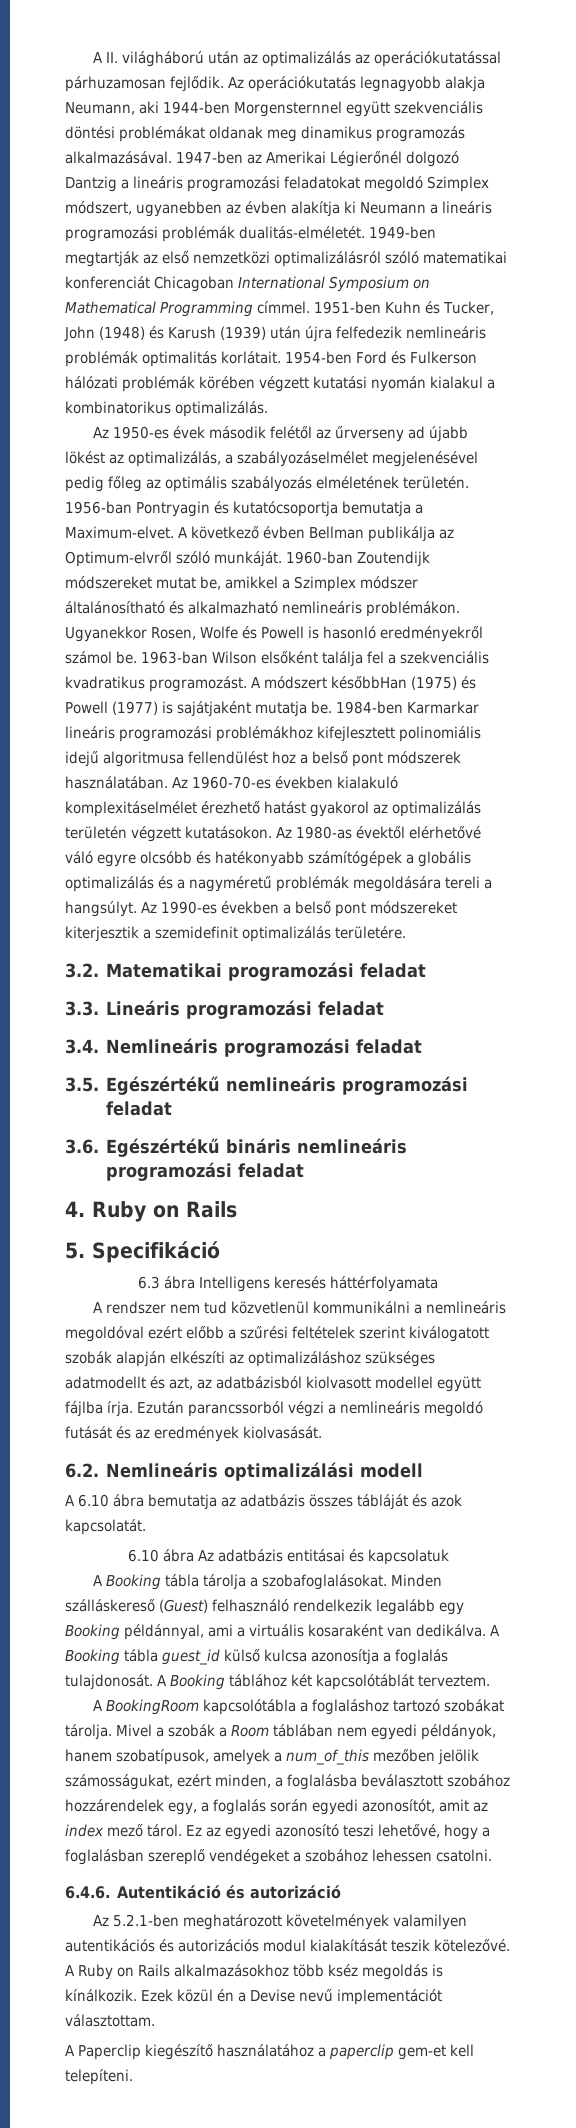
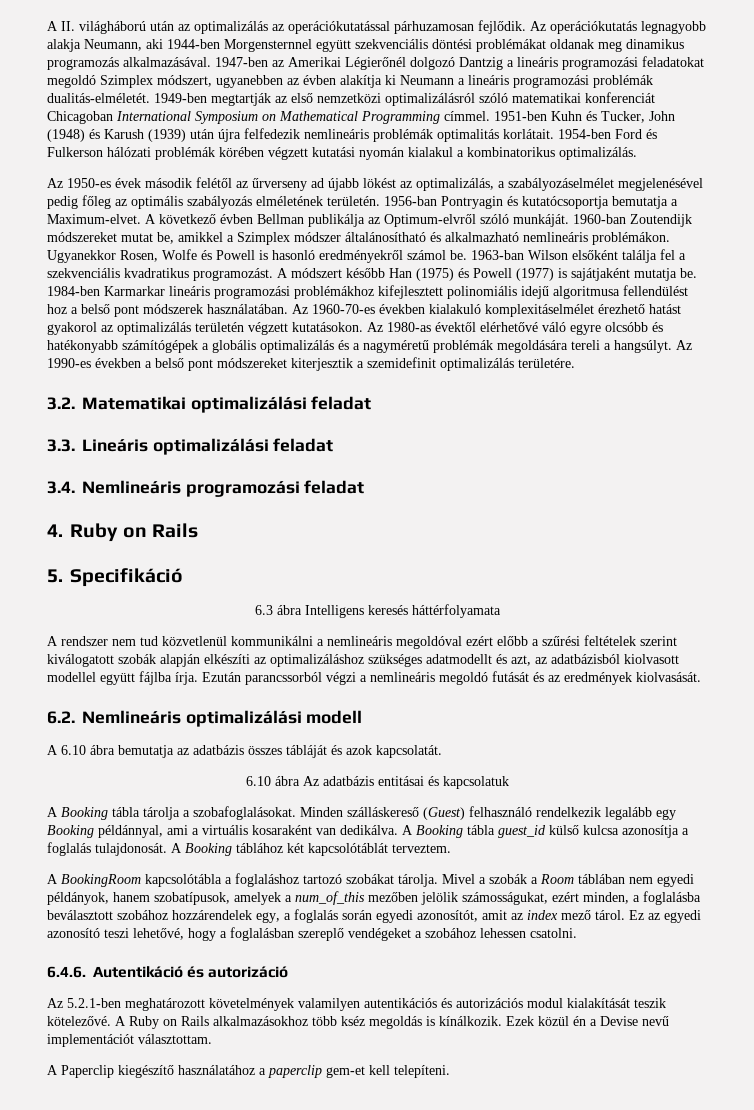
- A módszert későbbHan (1975) és Powell (1977) is sajátjaként mutatja be.
+ A módszert később Han (1975) és Powell (1977) is sajátjaként mutatja be.
- 3.2. Matematikai programozási feladat
+ 3.2. Matematikai optimalizálási feladat
- 3.3. Lineáris programozási feladat
+ 3.3. Lineáris optimalizálási feladat
- 3.5. Egészértékű nemlineáris programozási feladat
- 3.6. Egészértékű bináris nemlineáris programozási feladat

